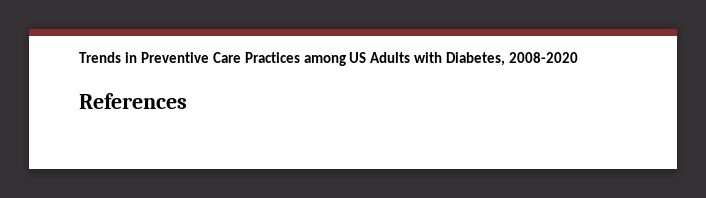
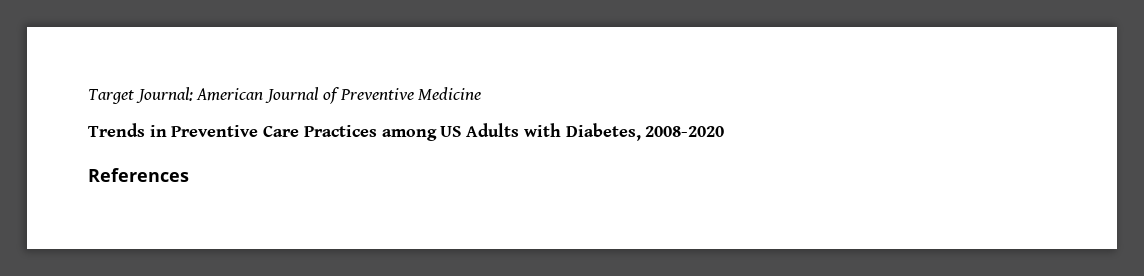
+ Target Journal: American Journal of Preventive Medicine

